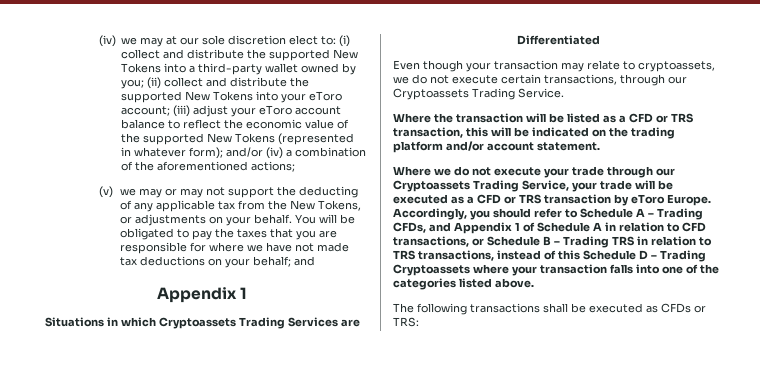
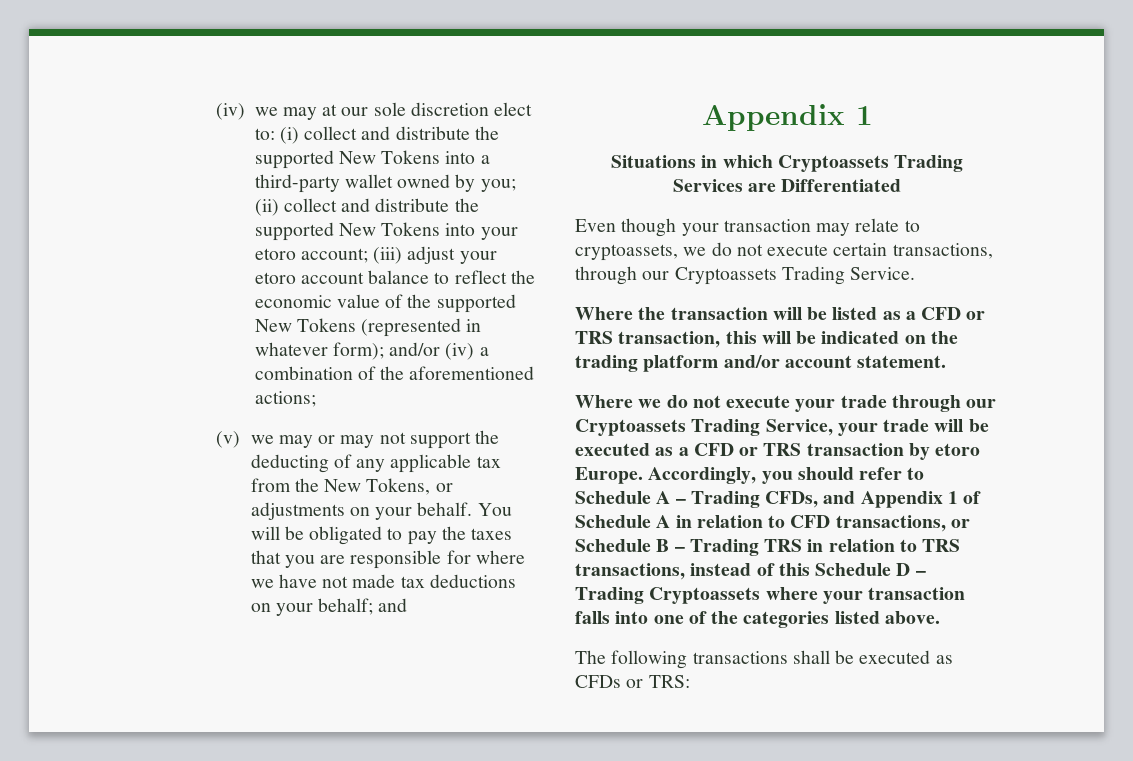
- (ii) collect and distribute the supported New Tokens into your eToro account;
+ (ii) collect and distribute the supported New Tokens into your etoro account;
- (iii) adjust your eToro account balance to reflect the economic value of the supported New Tokens (represented in whatever form);
+ (iii) adjust your etoro account balance to reflect the economic value of the supported New Tokens (represented in whatever form);
- Where we do not execute your trade through our Cryptoassets Trading Service, your trade will be executed as a CFD or TRS transaction by eToro Europe.
+ Where we do not execute your trade through our Cryptoassets Trading Service, your trade will be executed as a CFD or TRS transaction by etoro Europe.

